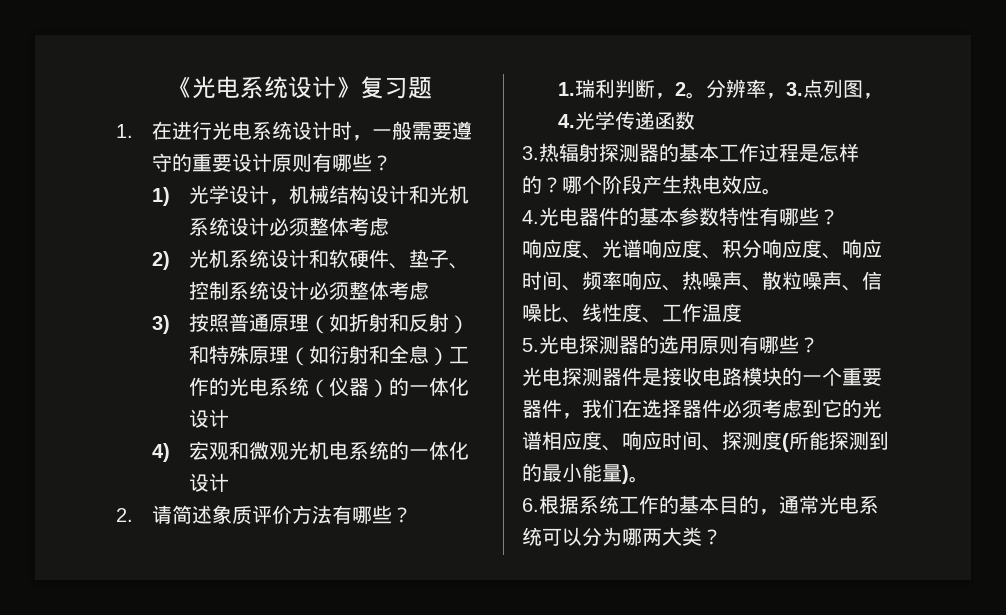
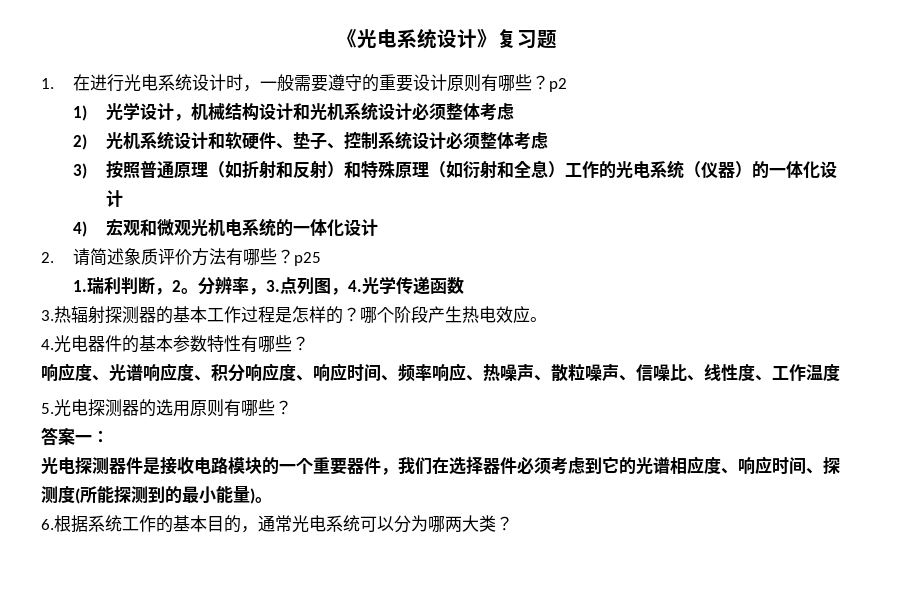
- 1.在进行光电系统设计时，一般需要遵守的重要设计原则有哪些？
+ 1.在进行光电系统设计时，一般需要遵守的重要设计原则有哪些？p2
- 2.请简述象质评价方法有哪些？
+ 2.请简述象质评价方法有哪些？p25
+ 答案一：

